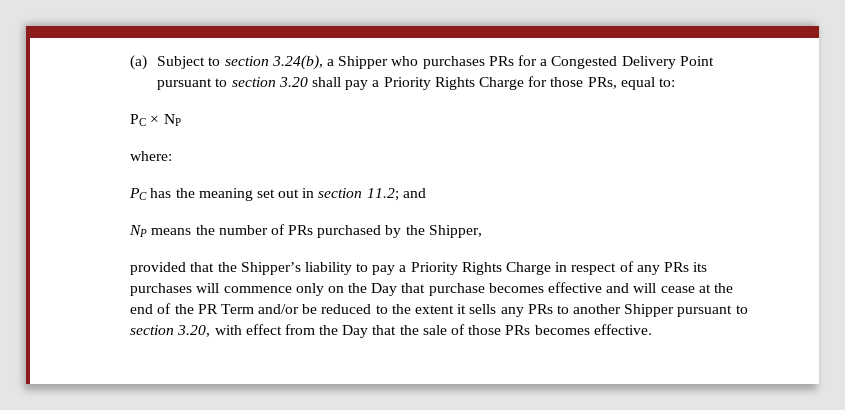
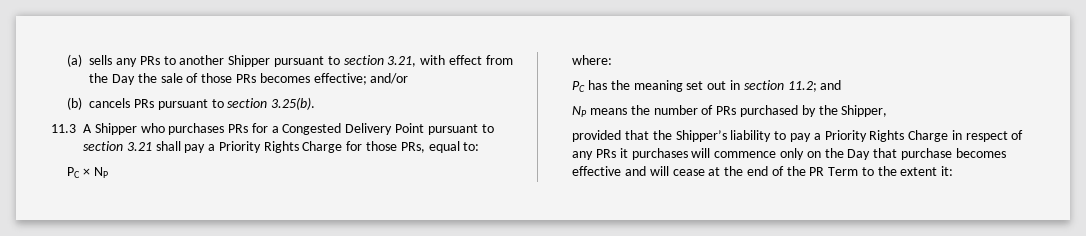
- (a) Subject to section 3.24(b), a Shipper who purchases PRs for a Congested Delivery Point pursuant to section 3.20 shall pay a Priority Rights Charge for those PRs, equal to:
+ (a) sells any PRs to another Shipper pursuant to section 3.21, with effect from the Day the sale of those PRs becomes effective; and/or
+ (b) cancels PRs pursuant to section 3.25(b).
+ 11.3 A Shipper who purchases PRs for a Congested Delivery Point pursuant to section 3.21 shall pay a Priority Rights Charge for those PRs, equal to:
- provided that the Shipper’s liability to pay a Priority Rights Charge in respect of any PRs its purchases will commence only on the Day that purchase becomes effective and will cease at the end of the PR Term and/or be reduced to the extent it sells any PRs to another Shipper pursuant to section 3.20, with effect from the Day that the sale of those PRs becomes effective.
+ provided that the Shipper’s liability to pay a Priority Rights Charge in respect of any PRs it purchases will commence only on the Day that purchase becomes effective and will cease at the end of the PR Term to the extent it:

